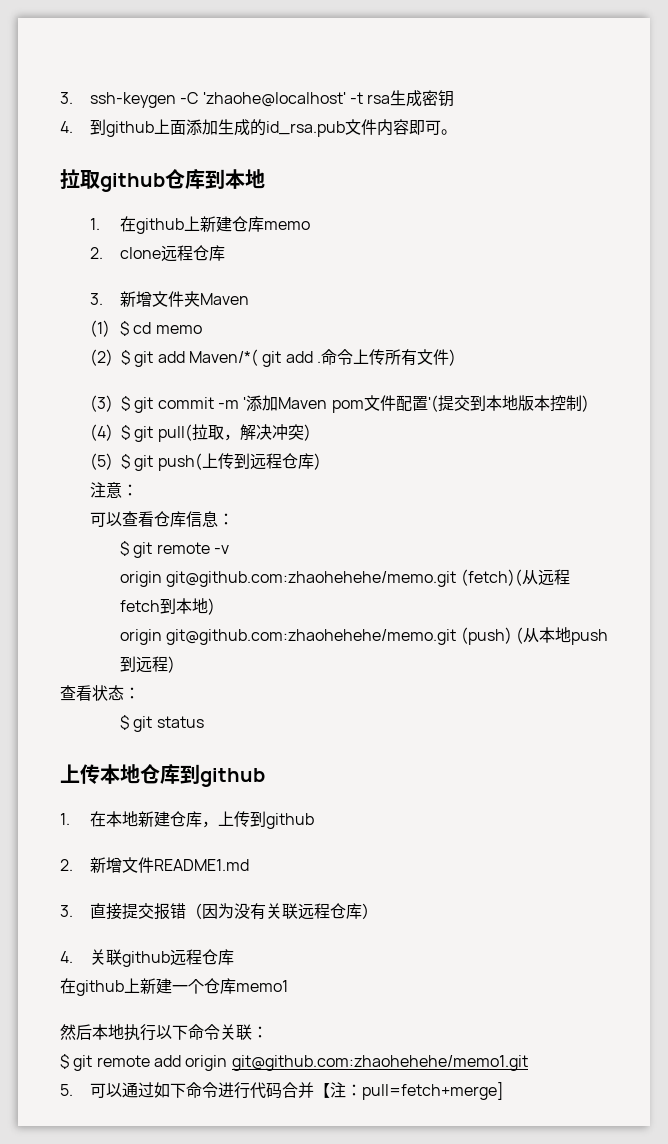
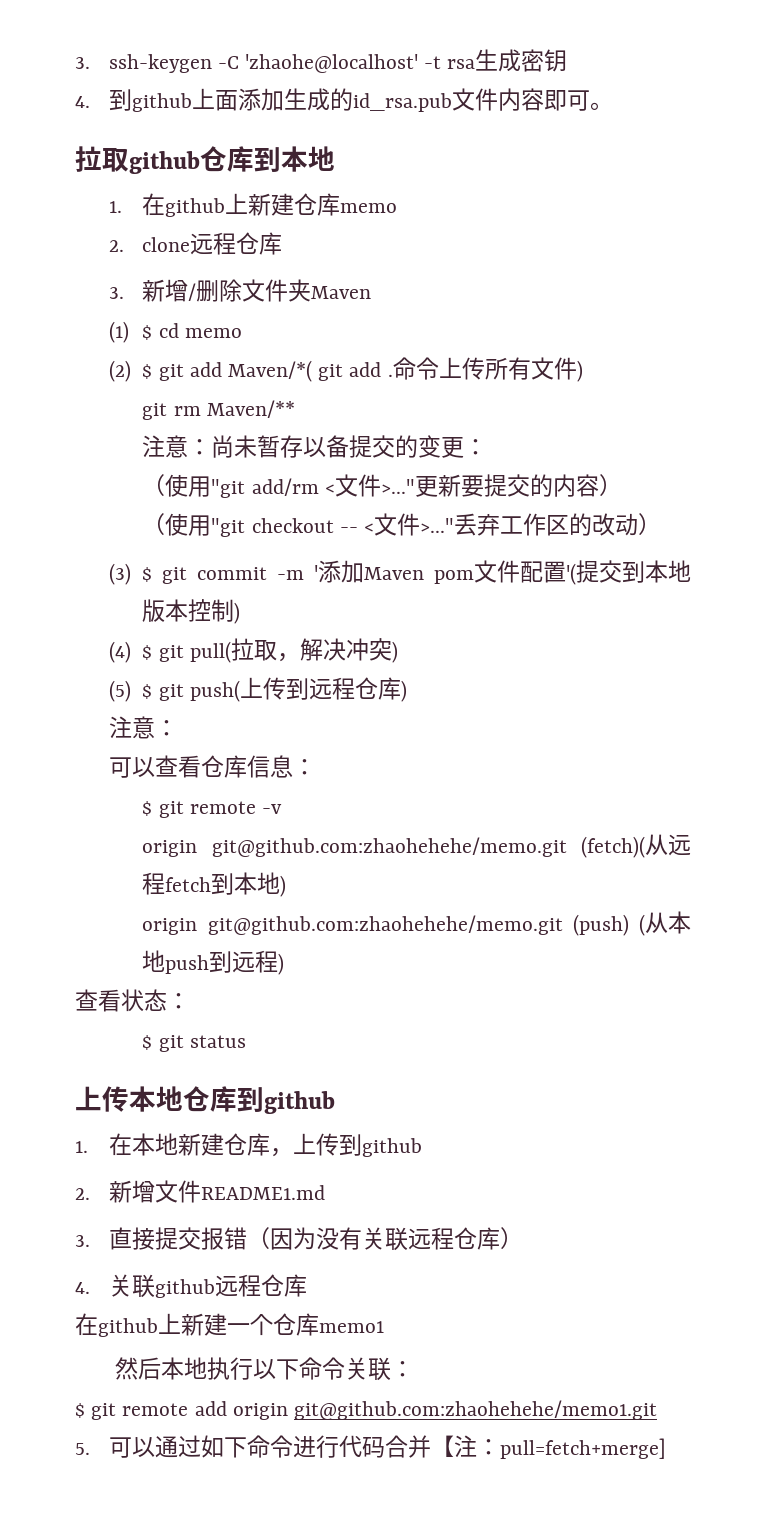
- 3.新增文件夹Maven
+ 3.新增/删除文件夹Maven
+ git rm Maven/**
+ 注意：尚未暂存以备提交的变更：
+ （使用"git add/rm <文件>..."更新要提交的内容）
+ （使用"git checkout -- <文件>..."丢弃工作区的改动）

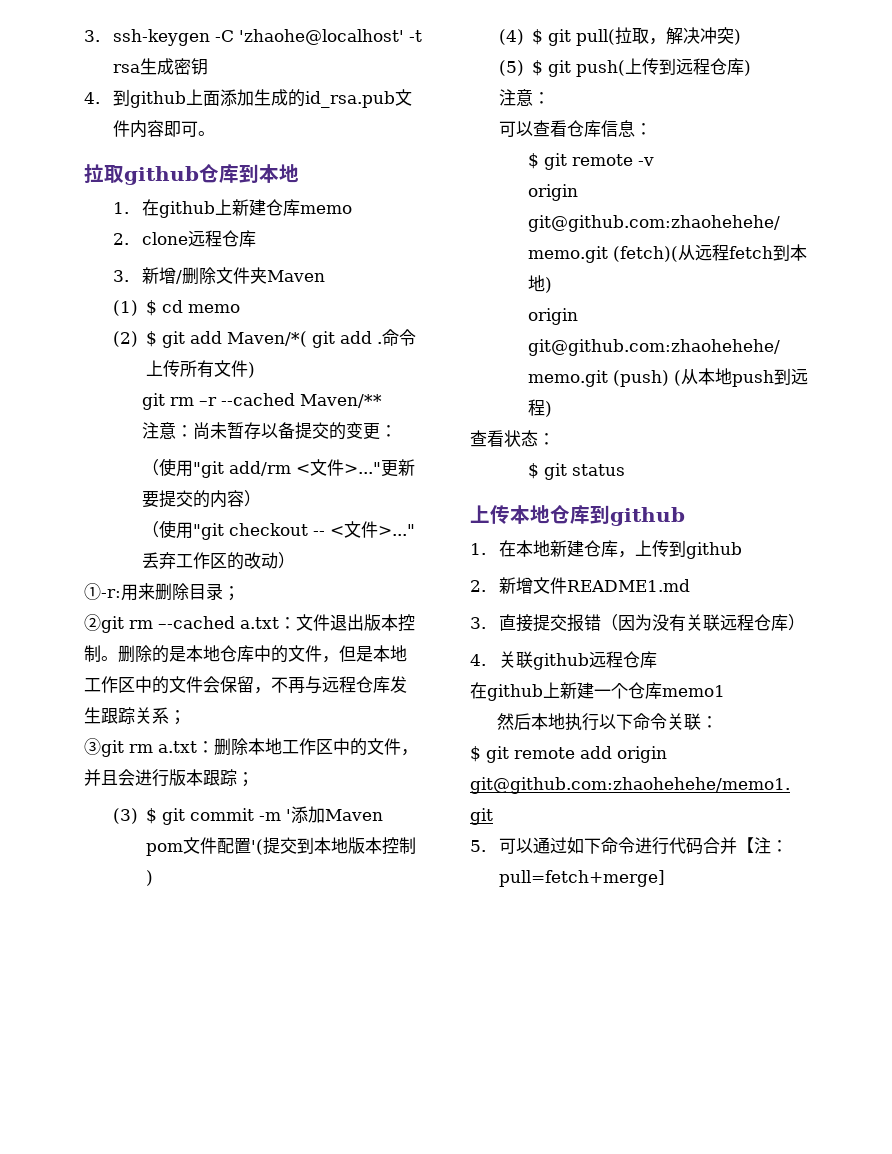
- git rm Maven/**
+ git rm –r --cached Maven/**
+ ①-r:用来删除目录；
+ ②git rm –-cached a.txt：文件退出版本控制。删除的是本地仓库中的文件，但是本地工作区中的文件会保留，不再与远程仓库发生跟踪关系；
+ ③git rm a.txt：删除本地工作区中的文件，并且会进行版本跟踪；

